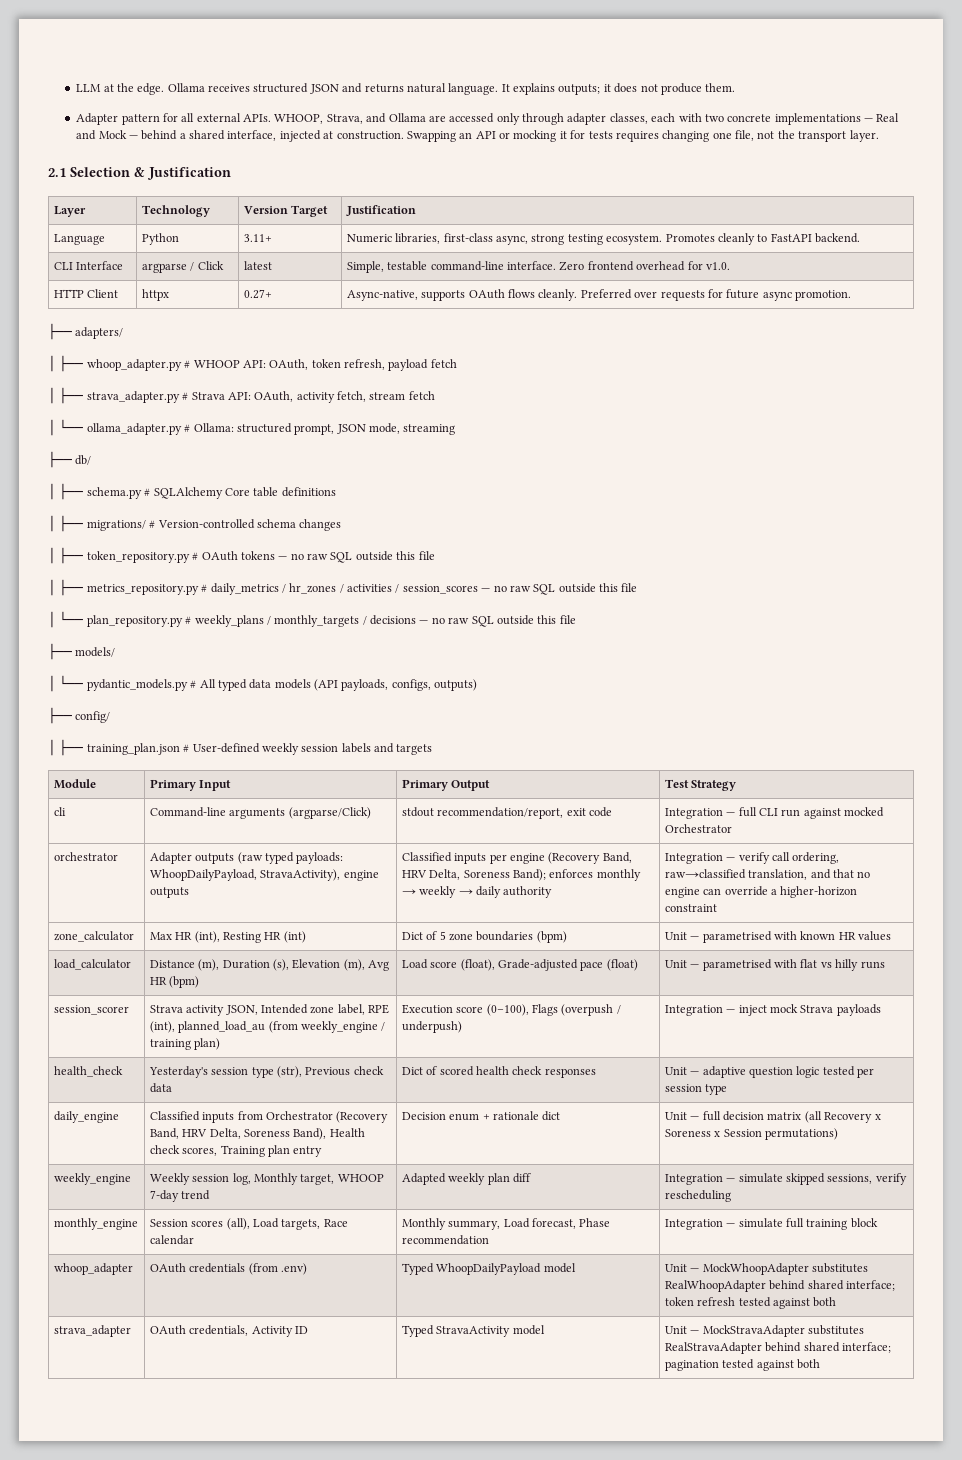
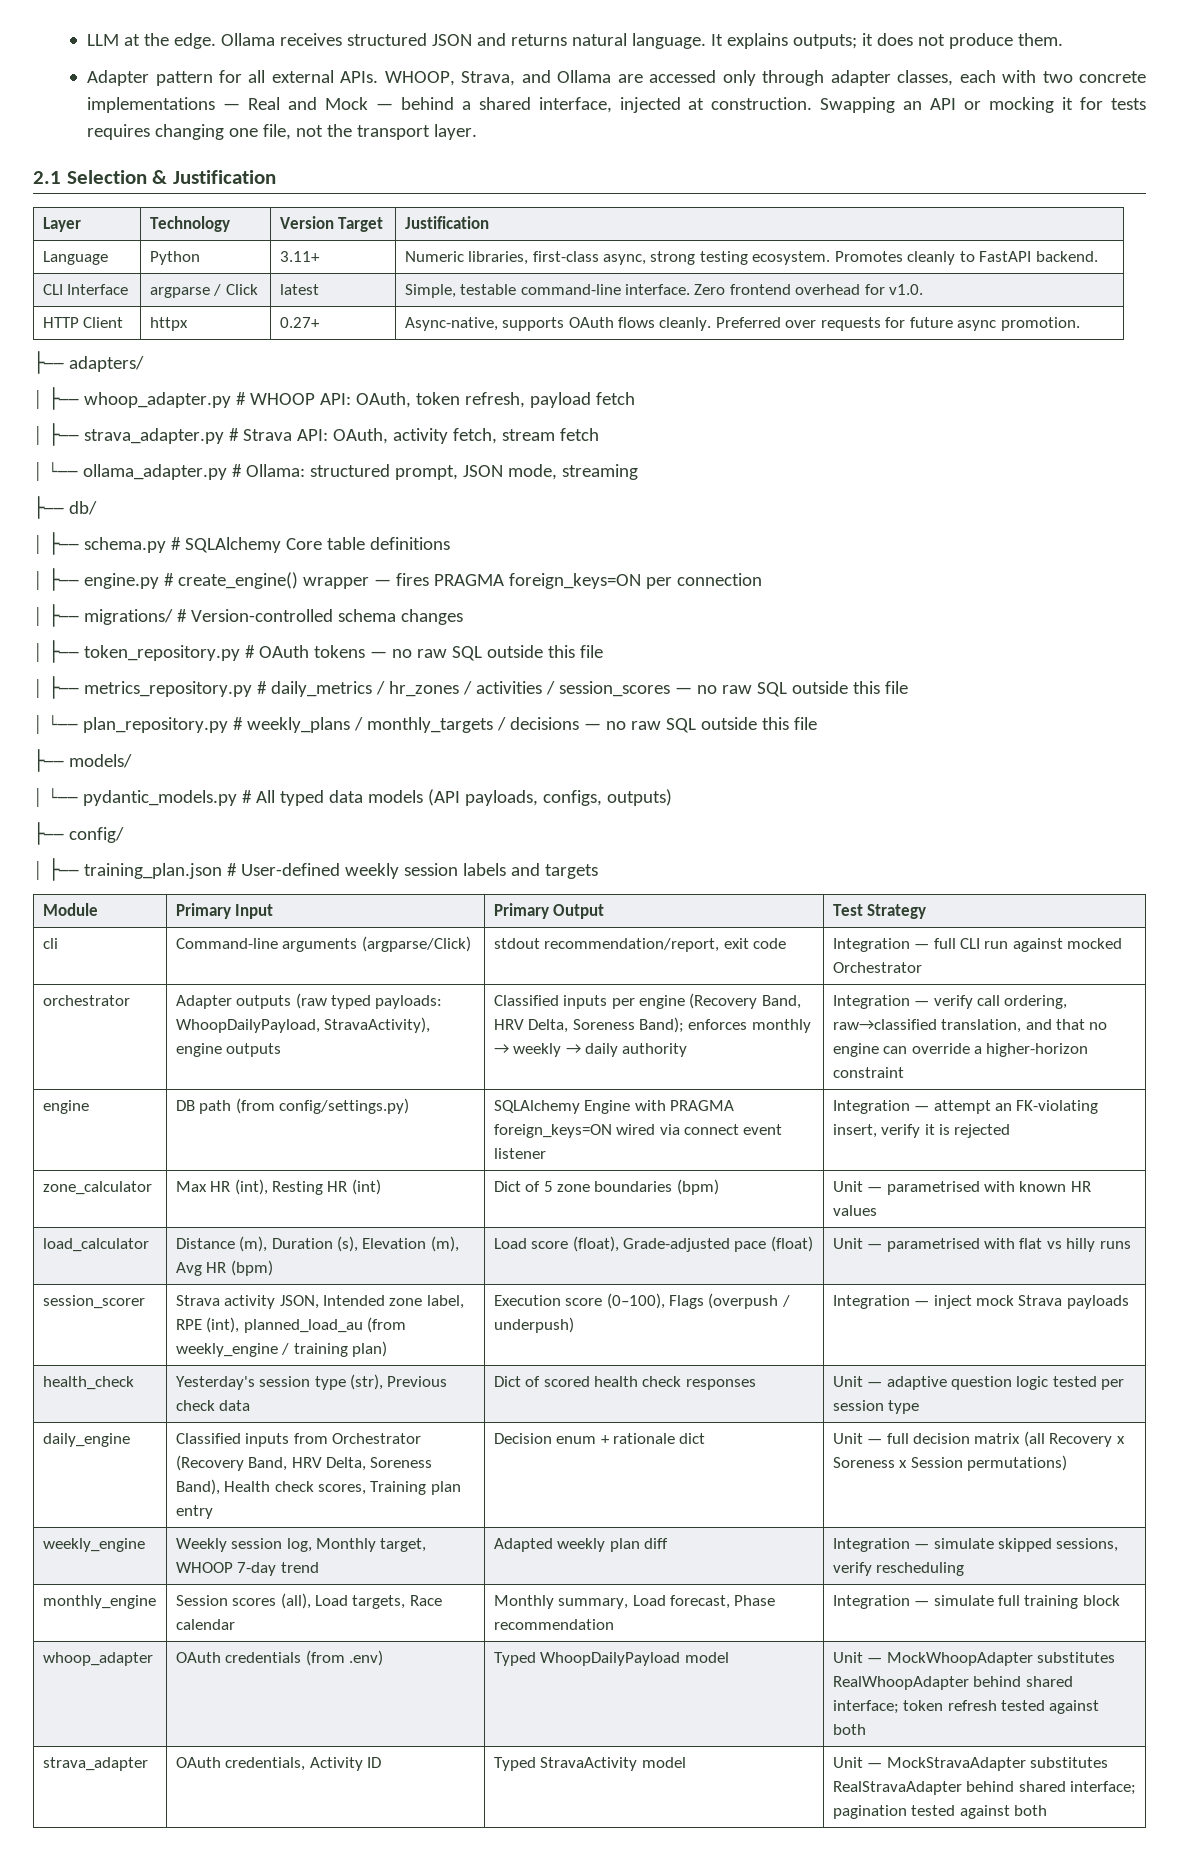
+ │ ├── engine.py # create_engine() wrapper — fires PRAGMA foreign_keys=ON per connection
+ engine | DB path (from config/settings.py) | SQLAlchemy Engine with PRAGMA foreign_keys=ON wired via connect event listener | Integration — attempt an FK-violating insert, verify it is rejected

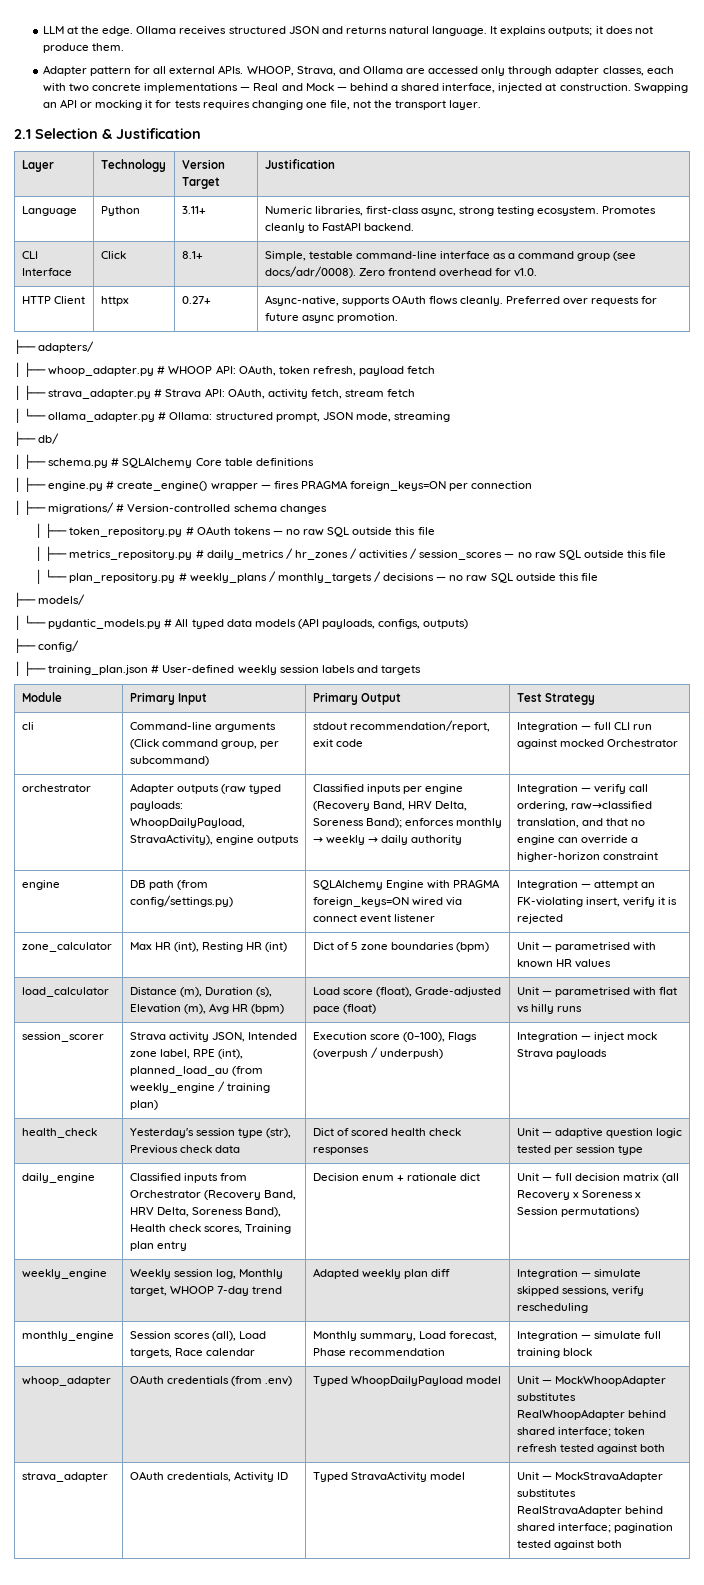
- CLI Interface | argparse / Click | latest | Simple, testable command-line interface. Zero frontend overhead for v1.0.
+ CLI Interface | Click | 8.1+ | Simple, testable command-line interface as a command group (see docs/adr/0008). Zero frontend overhead for v1.0.
- cli | Command-line arguments (argparse/Click) | stdout recommendation/report, exit code | Integration — full CLI run against mocked Orchestrator
+ cli | Command-line arguments (Click command group, per subcommand) | stdout recommendation/report, exit code | Integration — full CLI run against mocked Orchestrator

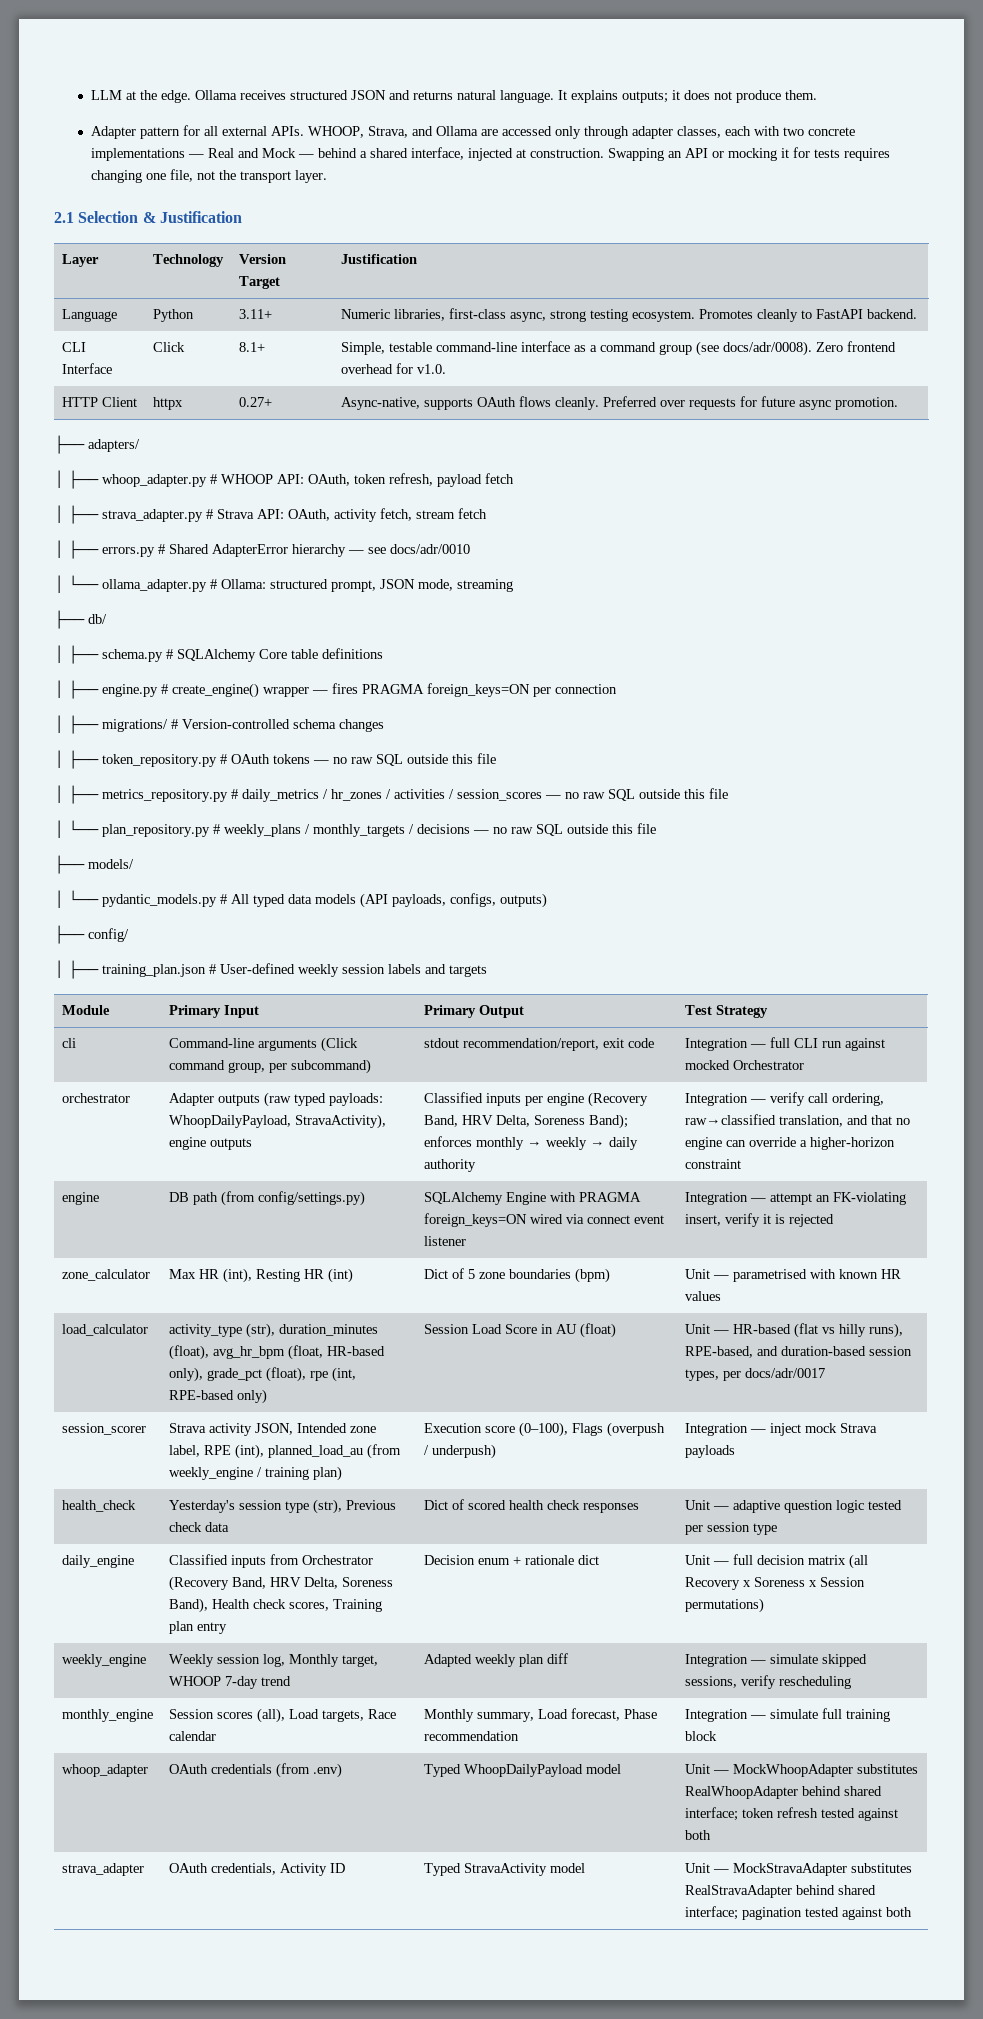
+ │ ├── errors.py # Shared AdapterError hierarchy — see docs/adr/0010
- load_calculator | Distance (m), Duration (s), Elevation (m), Avg HR (bpm) | Load score (float), Grade-adjusted pace (float) | Unit — parametrised with flat vs hilly runs
+ load_calculator | activity_type (str), duration_minutes (float), avg_hr_bpm (float, HR-based only), grade_pct (float), rpe (int, RPE-based only) | Session Load Score in AU (float) | Unit — HR-based (flat vs hilly runs), RPE-based, and duration-based session types, per docs/adr/0017

